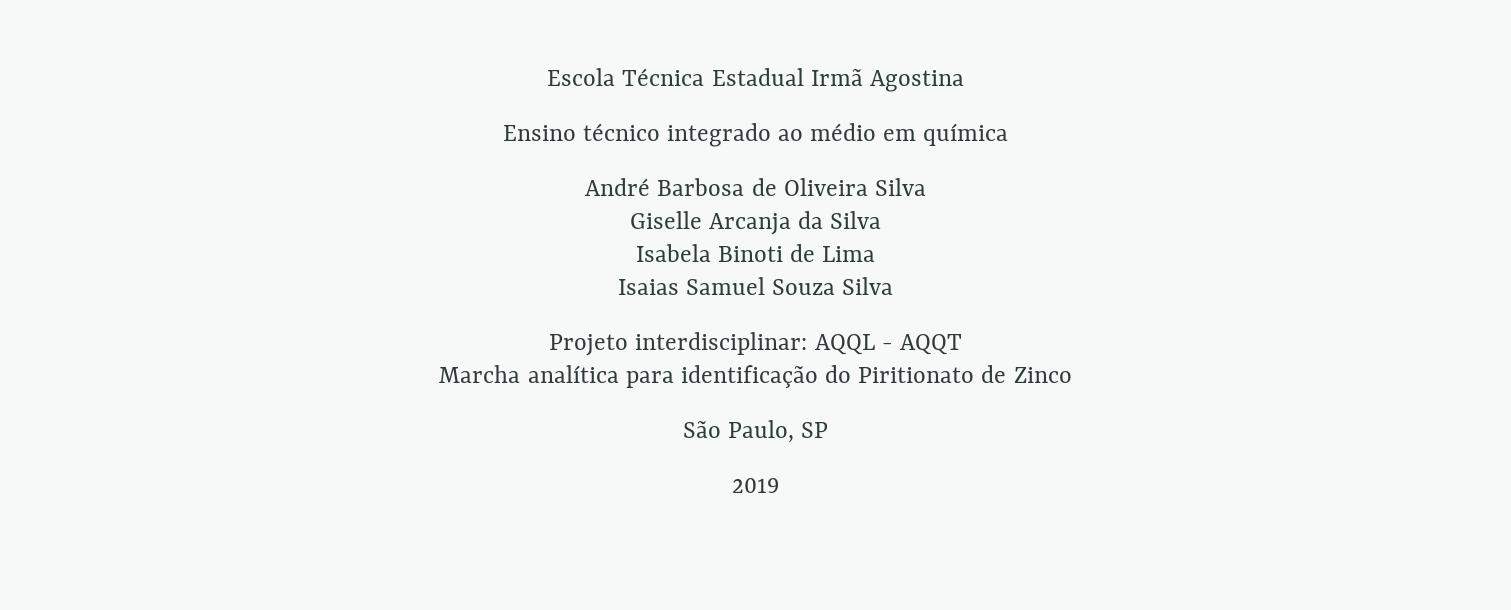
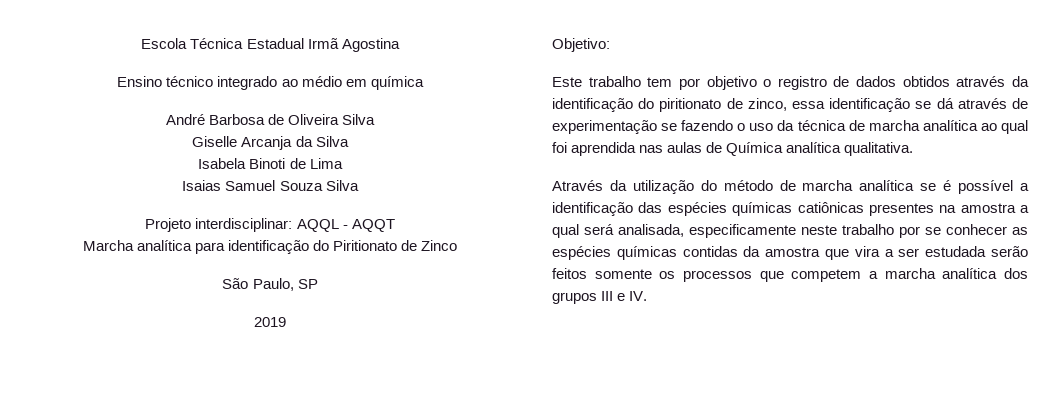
+ Objetivo:
+ Este trabalho tem por objetivo o registro de dados obtidos através da identificação do piritionato de zinco, essa identificação se dá através de experimentação se fazendo o uso da técnica de marcha analítica ao qual foi aprendida nas aulas de Química analítica qualitativa.
+ Através da utilização do método de marcha analítica se é possível a identificação das espécies químicas catiônicas presentes na amostra a qual será analisada, especificamente neste trabalho por se conhecer as espécies químicas contidas da amostra que vira a ser estudada serão feitos somente os processos que competem a marcha analítica dos grupos III e IV.

